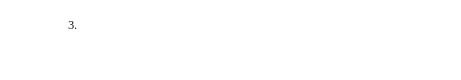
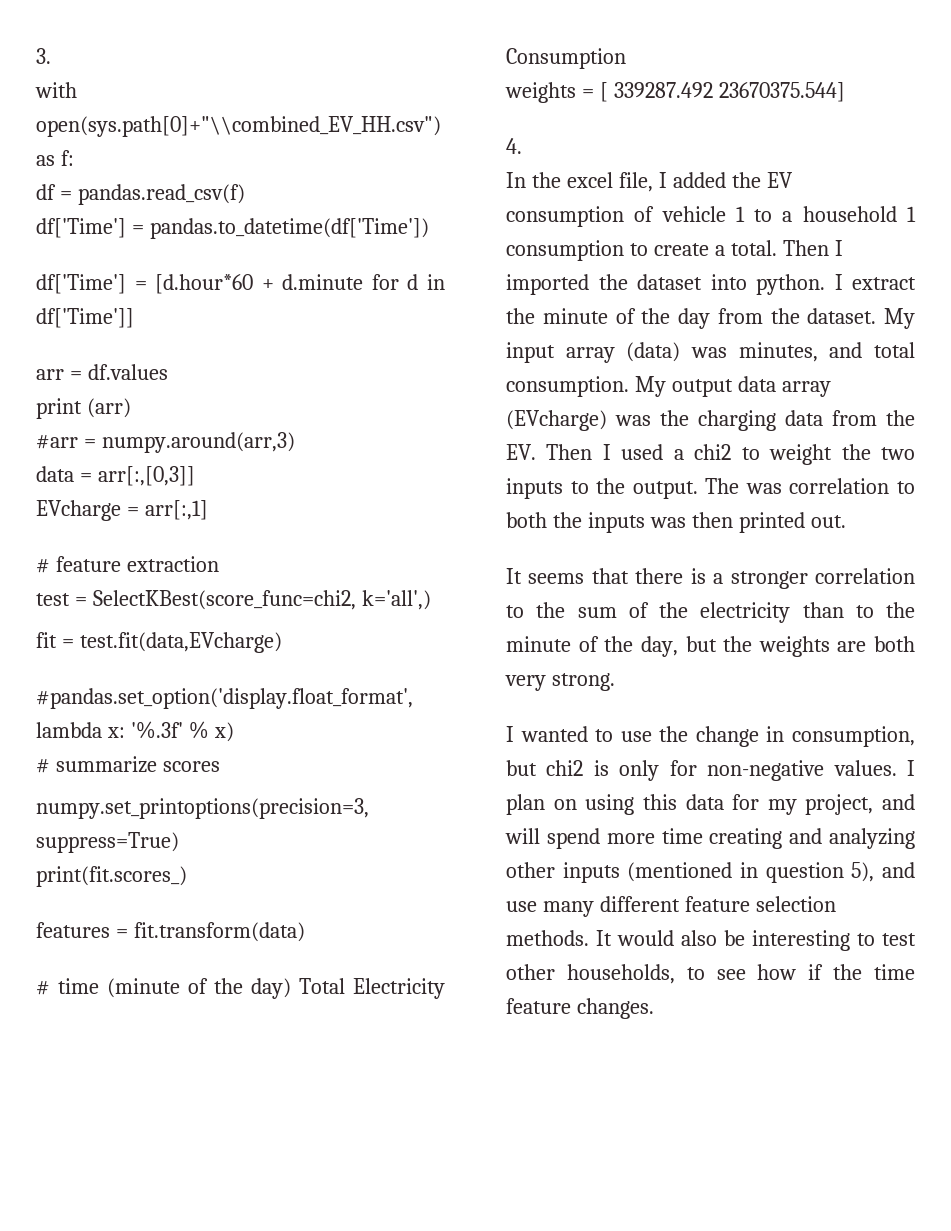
+ with open(sys.path[0]+"\\combined_EV_HH.csv") as f:
+ df = pandas.read_csv(f)
+ df['Time'] = pandas.to_datetime(df['Time'])
+ df['Time'] = [d.hour*60 + d.minute for d in df['Time']]
+ arr = df.values
+ print (arr)
+ #arr = numpy.around(arr,3)
+ data = arr[:,[0,3]]
+ EVcharge = arr[:,1]
+ # feature extraction
+ test = SelectKBest(score_func=chi2, k='all',)
+ fit = test.fit(data,EVcharge)
+ #pandas.set_option('display.float_format', lambda x: '%.3f' % x)
+ # summarize scores
+ numpy.set_printoptions(precision=3, suppress=True)
+ print(fit.scores_)
+ features = fit.transform(data)
+ # time (minute of the day) Total Electricity Consumption
+ weights = [ 339287.492 23670375.544]
+ 4.
+ In the excel file, I added the EV consumption of vehicle 1 to a household 1 consumption to create a total. Then I imported the dataset into python. I extract the minute of the day from the dataset. My input array (data) was minutes, and total consumption. My output data array (EVcharge) was the charging data from the EV. Then I used a chi2 to weight the two inputs to the output. The was correlation to both the inputs was then printed out.
+ It seems that there is a stronger correlation to the sum of the electricity than to the minute of the day, but the weights are both very strong.
+ I wanted to use the change in consumption, but chi2 is only for non-negative values. I plan on using this data for my project, and will spend more time creating and analyzing other inputs (mentioned in question 5), and use many different feature selection methods. It would also be interesting to test other households, to see how if the time feature changes.

